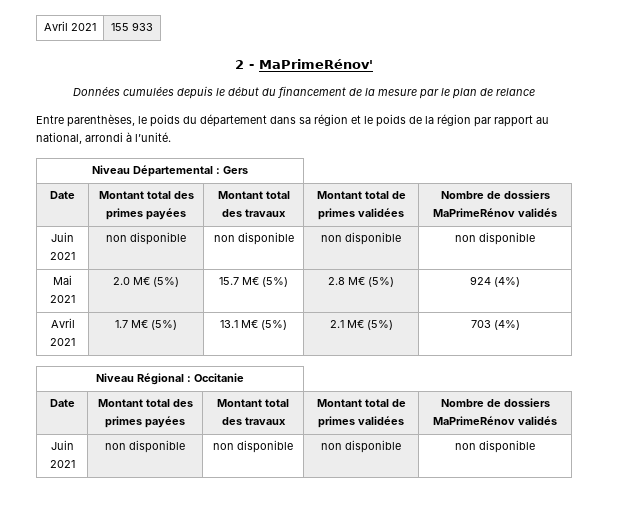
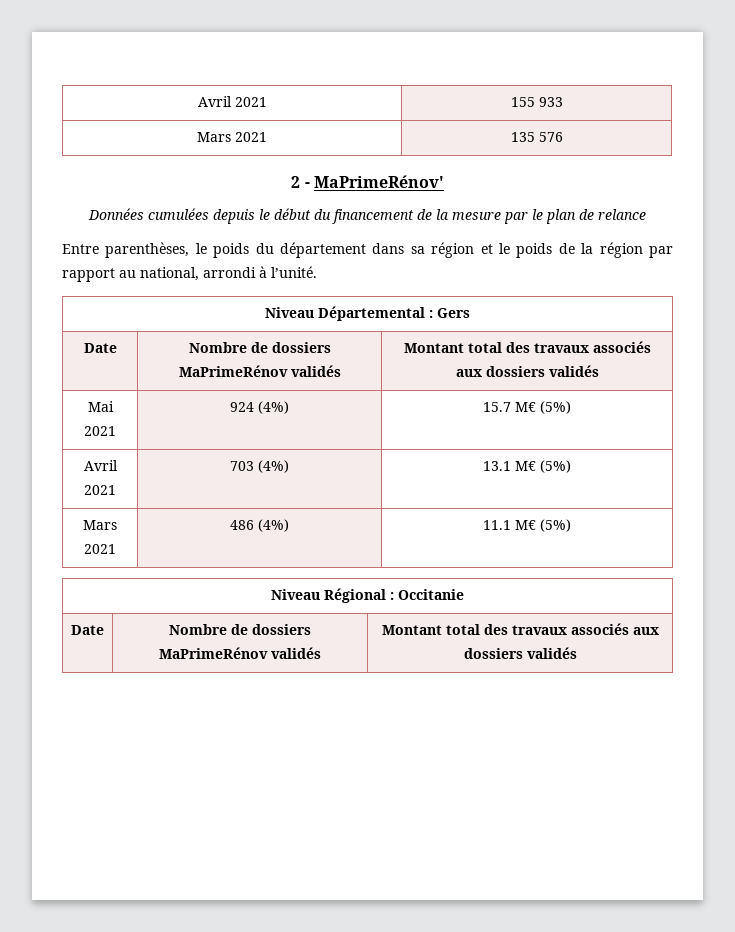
+ Mars 2021 | 135 576
  Niveau Départemental : Gers
- Date | Montant total des primes payées | Montant total des travaux | Montant total de primes validées | Nombre de dossiers MaPrimeRénov validés
- Juin 2021 | non disponible | non disponible | non disponible | non disponible
+ Date | Nombre de dossiers MaPrimeRénov validés | Montant total des travaux associés aux dossiers validés
- Mai 2021 | 2.0 M€ (5%) | 15.7 M€ (5%) | 2.8 M€ (5%) | 924 (4%)
- Avril 2021 | 1.7 M€ (5%) | 13.1 M€ (5%) | 2.1 M€ (5%) | 703 (4%)
+ Mai 2021 | 924 (4%) | 15.7 M€ (5%)
+ Avril 2021 | 703 (4%) | 13.1 M€ (5%)
+ Mars 2021 | 486 (4%) | 11.1 M€ (5%)
  Niveau Régional : Occitanie
- Date | Montant total des primes payées | Montant total des travaux | Montant total de primes validées | Nombre de dossiers MaPrimeRénov validés
- Juin 2021 | non disponible | non disponible | non disponible | non disponible
+ Date | Nombre de dossiers MaPrimeRénov validés | Montant total des travaux associés aux dossiers validés

